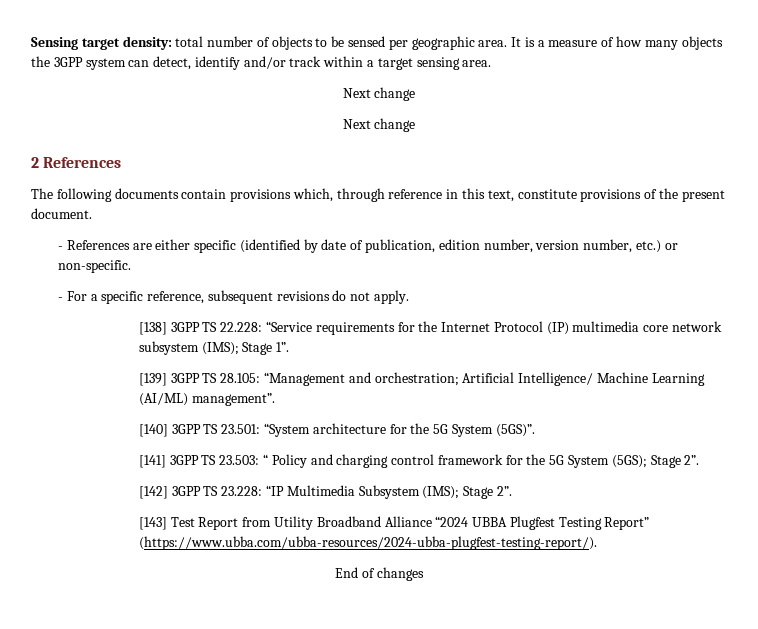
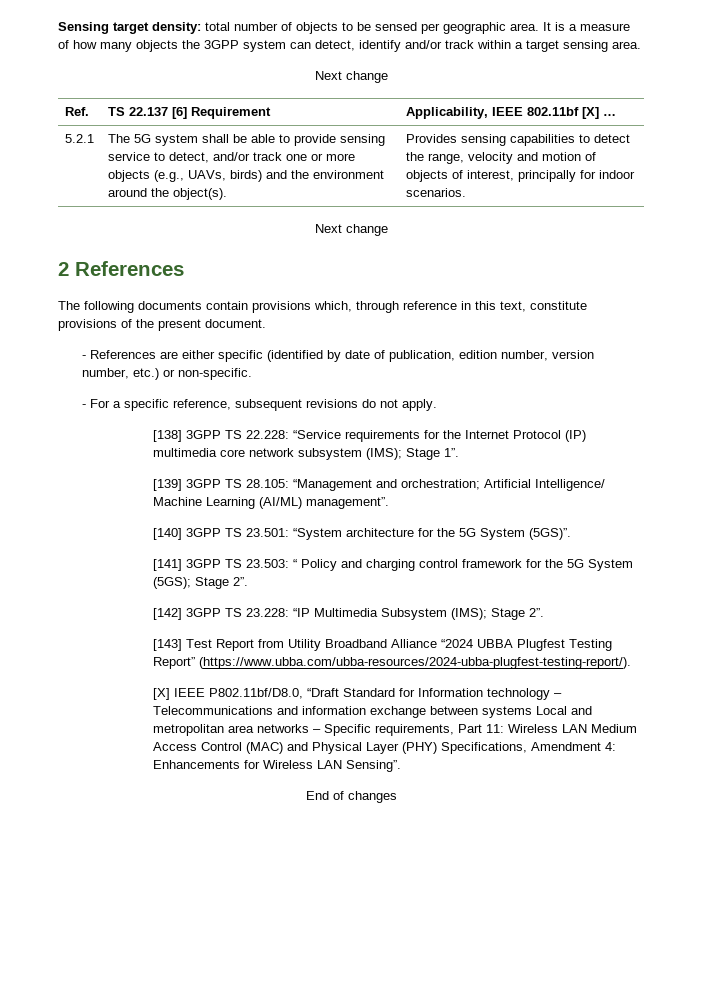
+ Ref. | TS 22.137 [6] Requirement | Applicability, IEEE 802.11bf [X] …
+ 5.2.1 | The 5G system shall be able to provide sensing service to detect, and/or track one or more objects (e.g., UAVs, birds) and the environment around the object(s). | Provides sensing capabilities to detect the range, velocity and motion of objects of interest, principally for indoor scenarios.
+ [X] IEEE P802.11bf/D8.0, “Draft Standard for Information technology – Telecommunications and information exchange between systems Local and metropolitan area networks – Specific requirements, Part 11: Wireless LAN Medium Access Control (MAC) and Physical Layer (PHY) Specifications, Amendment 4: Enhancements for Wireless LAN Sensing”.

